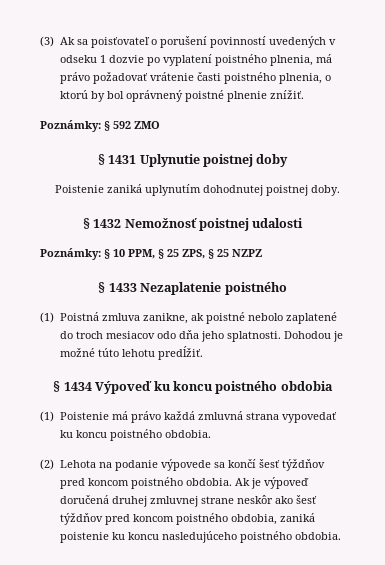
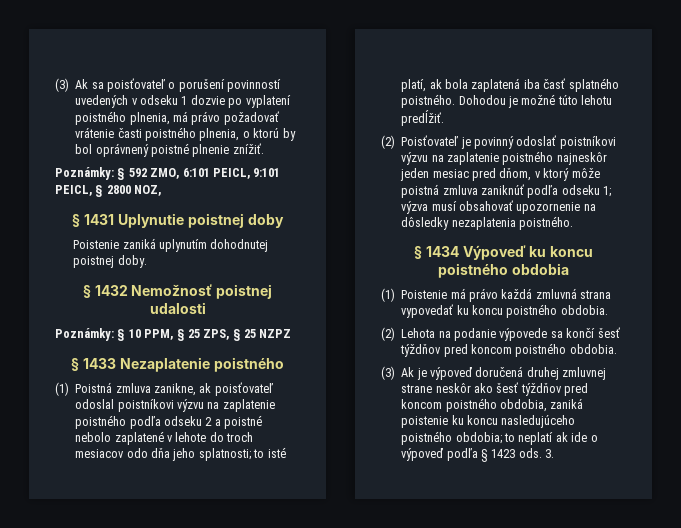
- Poznámky: § 592 ZMO
+ Poznámky: § 592 ZMO, 6:101 PEICL, 9:101 PEICL, § 2800 NOZ,
- (1) Poistná zmluva zanikne, ak poistné nebolo zaplatené do troch mesiacov odo dňa jeho splatnosti.
+ (1) Poistná zmluva zanikne, ak poisťovateľ odoslal poistníkovi výzvu na zaplatenie poistného podľa odseku 2 a poistné nebolo zaplatené v lehote do troch mesiacov odo dňa jeho splatnosti; to isté platí, ak bola zaplatená iba časť splatného poistného.
+ (2) Poisťovateľ je povinný odoslať poistníkovi výzvu na zaplatenie poistného najneskôr jeden mesiac pred dňom, v ktorý môže poistná zmluva zaniknúť podľa odseku 1; výzva musí obsahovať upozornenie na dôsledky nezaplatenia poistného.
- (2) Lehota na podanie výpovede sa končí šesť týždňov pred koncom poistného obdobia. Ak je výpoveď doručená druhej zmluvnej strane neskôr ako šesť týždňov pred koncom poistného obdobia, zaniká poistenie ku koncu nasledujúceho poistného obdobia.
+ (2) Lehota na podanie výpovede sa končí šesť týždňov pred koncom poistného obdobia.
+ (3) Ak je výpoveď doručená druhej zmluvnej strane neskôr ako šesť týždňov pred koncom poistného obdobia, zaniká poistenie ku koncu nasledujúceho poistného obdobia; to neplatí ak ide o výpoveď podľa § 1423 ods. 3.

